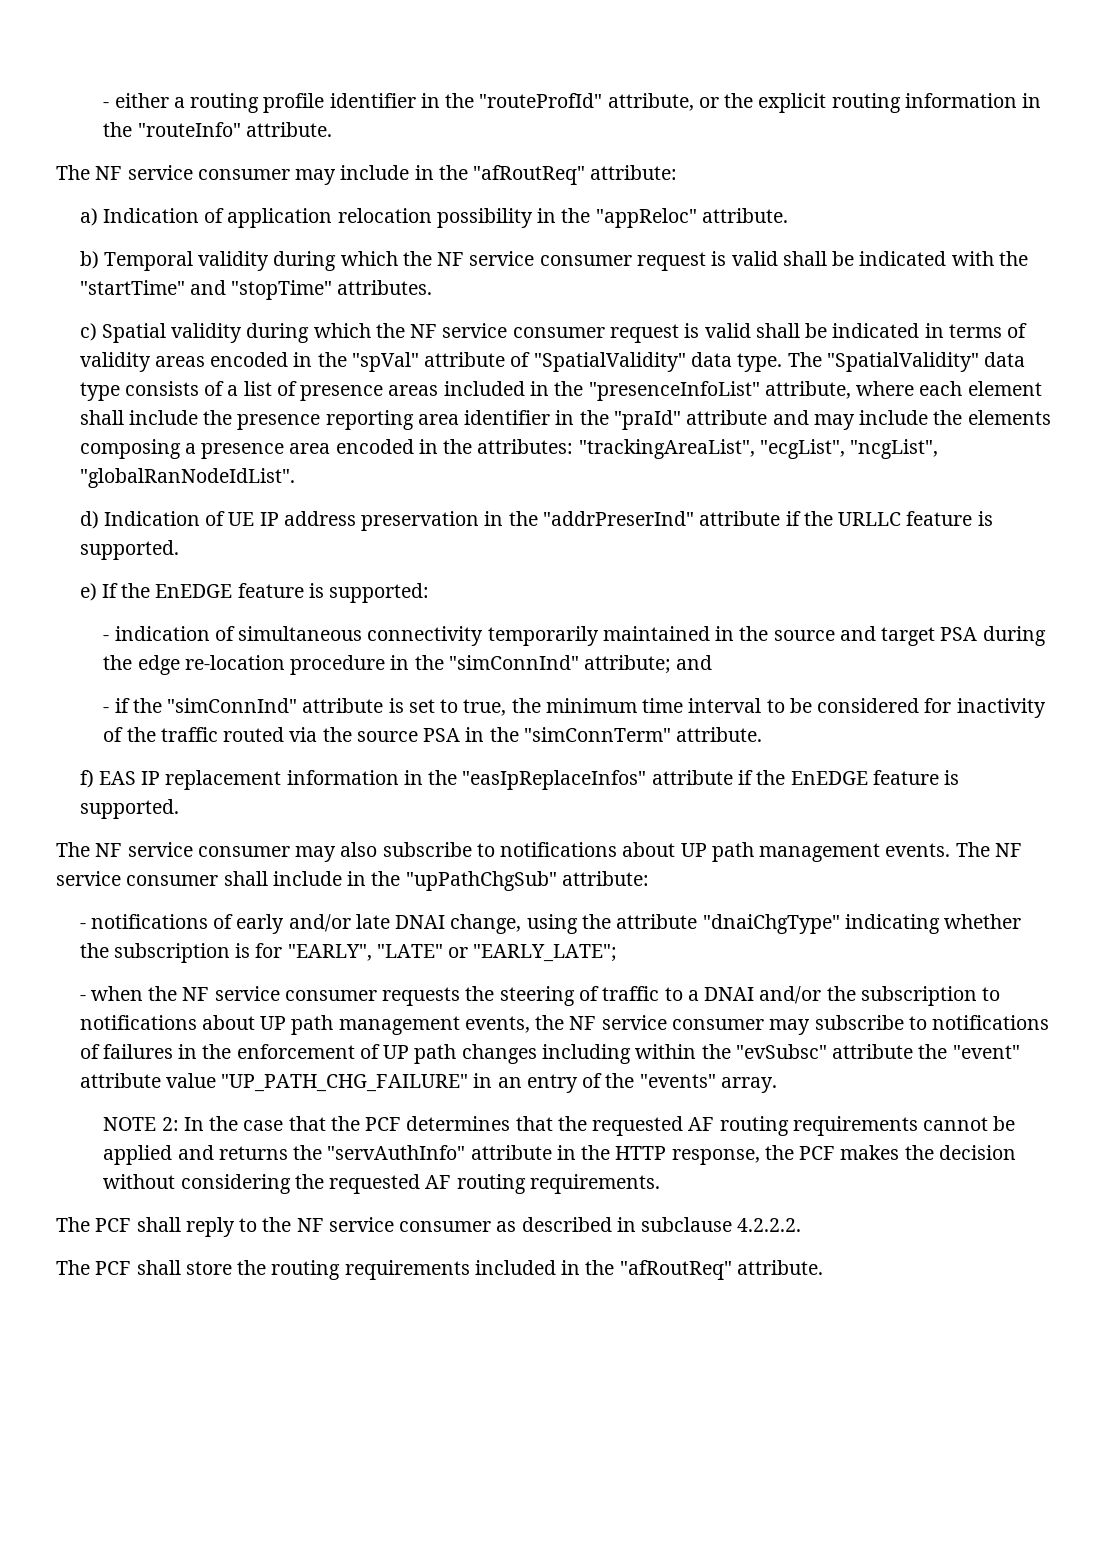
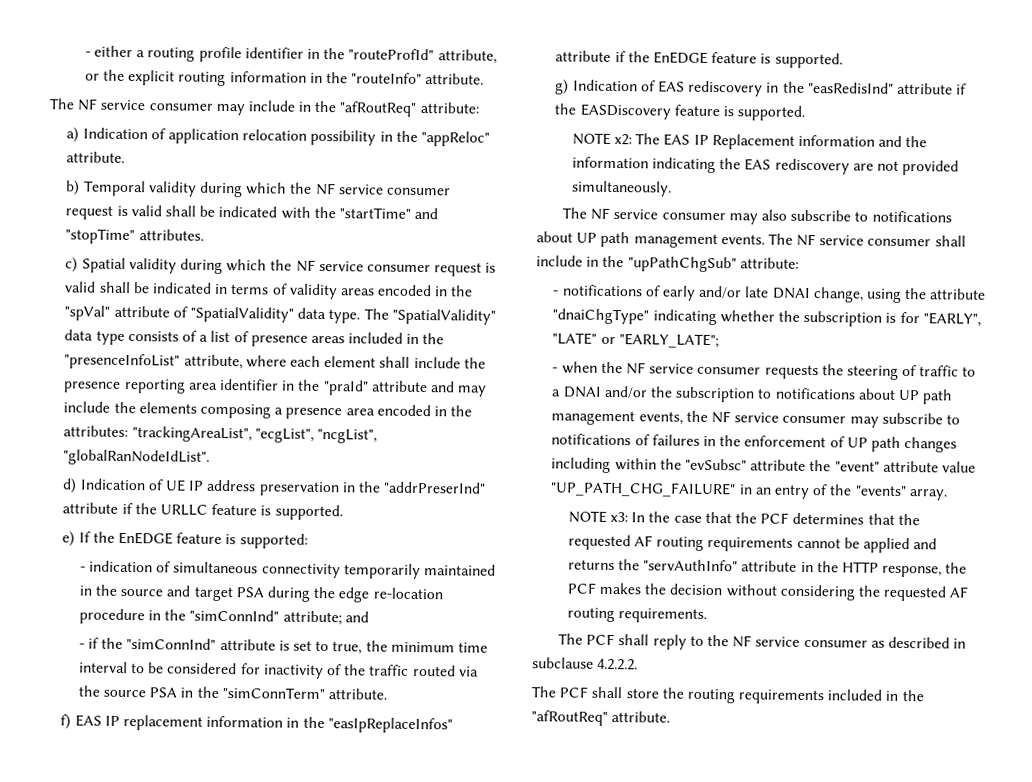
+ g) Indication of EAS rediscovery in the "easRedisInd" attribute if the EASDiscovery feature is supported.
+ NOTE x2: The EAS IP Replacement information and the information indicating the EAS rediscovery are not provided simultaneously.
- NOTE 2: In the case that the PCF determines that the requested AF routing requirements cannot be applied and returns the "servAuthInfo" attribute in the HTTP response, the PCF makes the decision without considering the requested AF routing requirements.
+ NOTE x3: In the case that the PCF determines that the requested AF routing requirements cannot be applied and returns the "servAuthInfo" attribute in the HTTP response, the PCF makes the decision without considering the requested AF routing requirements.

